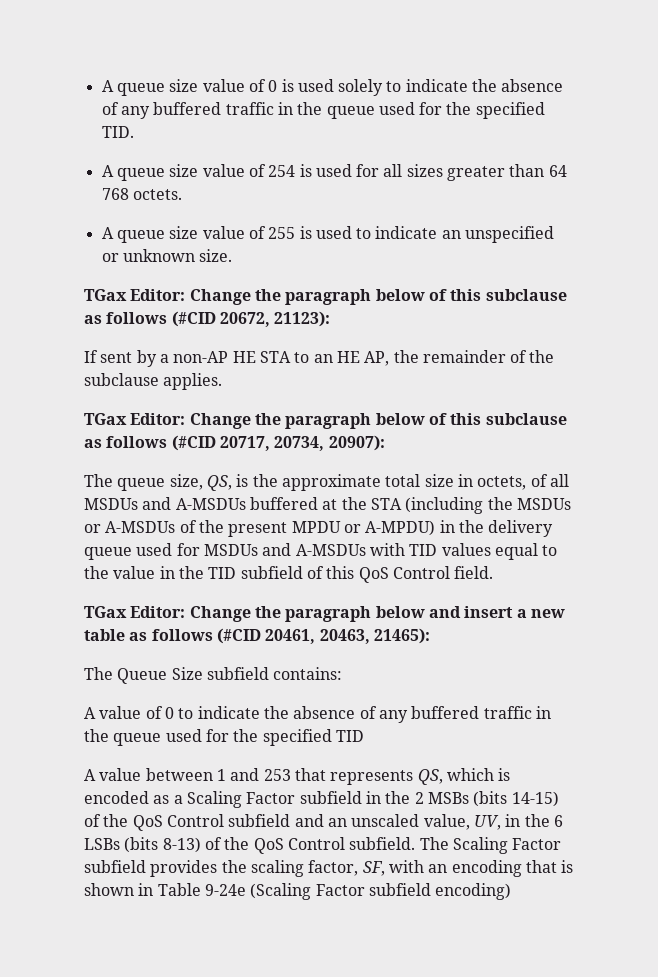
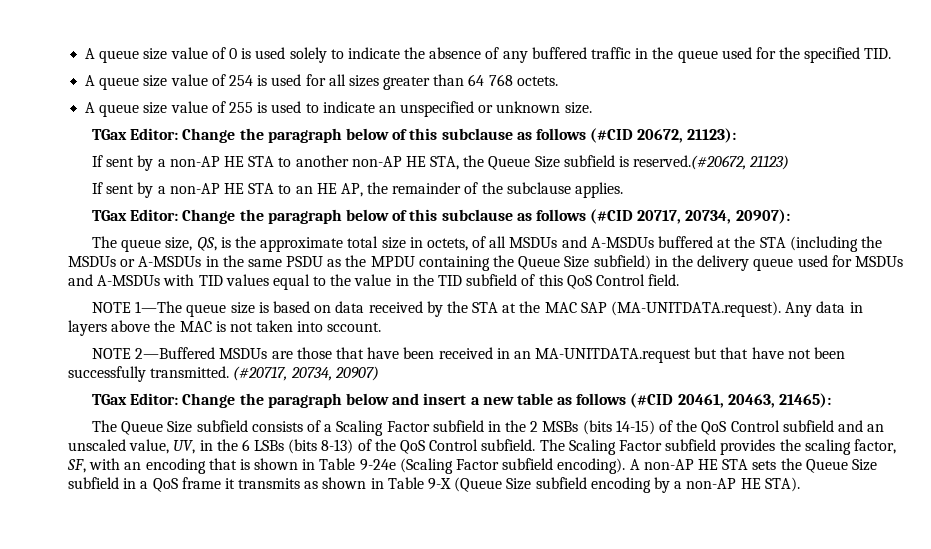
+ If sent by a non-AP HE STA to another non-AP HE STA, the Queue Size subfield is reserved.(#20672, 21123)
- The queue size, QS, is the approximate total size in octets, of all MSDUs and A-MSDUs buffered at the STA (including the MSDUs or A-MSDUs of the present MPDU or A-MPDU) in the delivery queue used for MSDUs and A-MSDUs with TID values equal to the value in the TID subfield of this QoS Control field.
+ The queue size, QS, is the approximate total size in octets, of all MSDUs and A-MSDUs buffered at the STA (including the MSDUs or A-MSDUs in the same PSDU as the MPDU containing the Queue Size subfield) in the delivery queue used for MSDUs and A-MSDUs with TID values equal to the value in the TID subfield of this QoS Control field.
+ NOTE 1—The queue size is based on data received by the STA at the MAC SAP (MA-UNITDATA.request). Any data in layers above the MAC is not taken into sccount.
+ NOTE 2—Buffered MSDUs are those that have been received in an MA-UNITDATA.request but that have not been successfully transmitted. (#20717, 20734, 20907)
- The Queue Size subfield contains:
- A value of 0 to indicate the absence of any buffered traffic in the queue used for the specified TID
- A value between 1 and 253 that represents QS, which is encoded as a Scaling Factor subfield in the 2 MSBs (bits 14-15) of the QoS Control subfield and an unscaled value, UV, in the 6 LSBs (bits 8-13) of the QoS Control subfield.
+ The Queue Size subfield consists of a Scaling Factor subfield in the 2 MSBs (bits 14-15) of the QoS Control subfield and an unscaled value, UV, in the 6 LSBs (bits 8-13) of the QoS Control subfield.
- The Scaling Factor subfield provides the scaling factor, SF, with an encoding that is shown in Table 9-24e (Scaling Factor subfield encoding)
+ The Scaling Factor subfield provides the scaling factor, SF, with an encoding that is shown in Table 9-24e (Scaling Factor subfield encoding). A non-AP HE STA sets the Queue Size subfield in a QoS frame it transmits as shown in Table 9-X (Queue Size subfield encoding by a non-AP HE STA).

